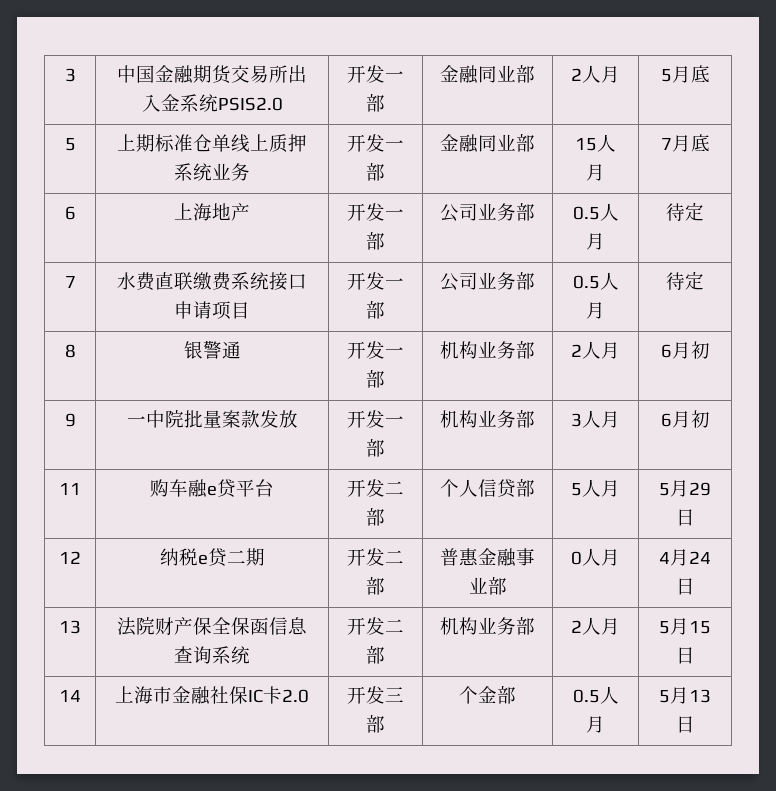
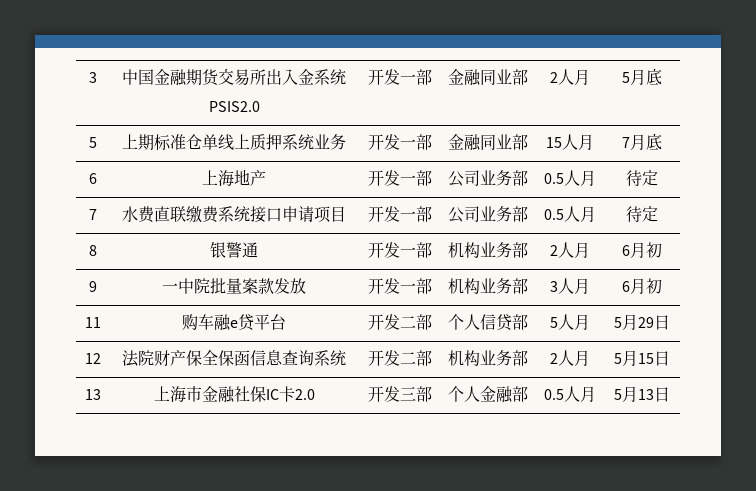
- 12 | 纳税e贷二期 | 开发二部 | 普惠金融事业部 | 0人月 | 4月24日
- 13 | 法院财产保全保函信息查询系统 | 开发二部 | 机构业务部 | 2人月 | 5月15日
+ 12 | 法院财产保全保函信息查询系统 | 开发二部 | 机构业务部 | 2人月 | 5月15日
- 14 | 上海市金融社保IC卡2.0 | 开发三部 | 个金部 | 0.5人月 | 5月13日
+ 13 | 上海市金融社保IC卡2.0 | 开发三部 | 个人金融部 | 0.5人月 | 5月13日

